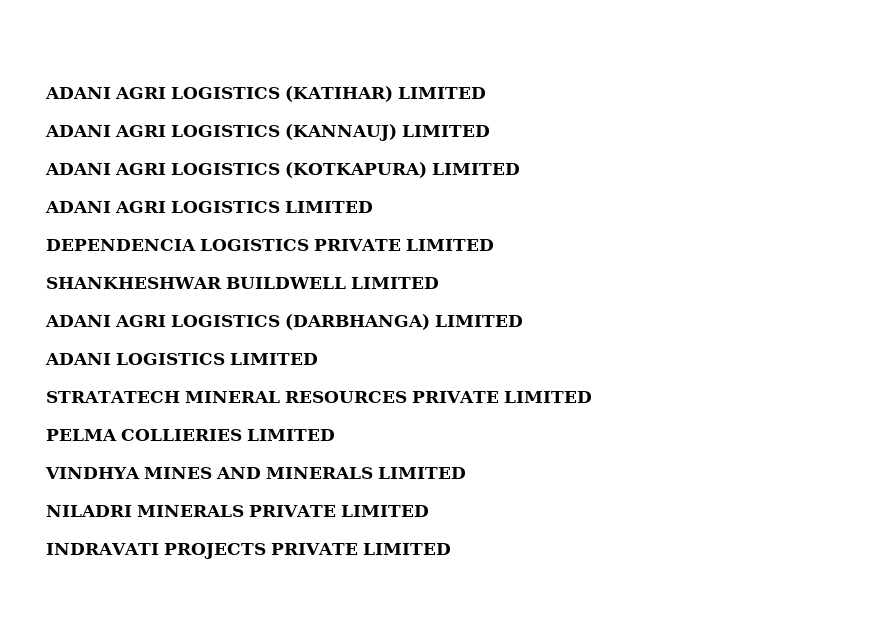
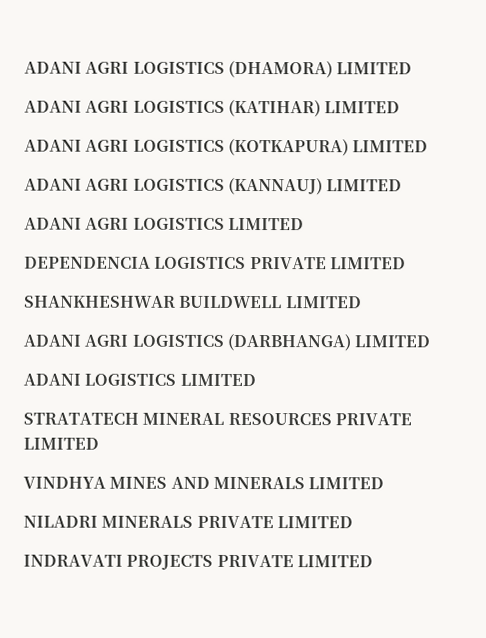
+ ADANI AGRI LOGISTICS (DHAMORA) LIMITED
+ ADANI AGRI LOGISTICS (KOTKAPURA) LIMITED
  ADANI AGRI LOGISTICS (KANNAUJ) LIMITED
- ADANI AGRI LOGISTICS (KOTKAPURA) LIMITED
- PELMA COLLIERIES LIMITED

